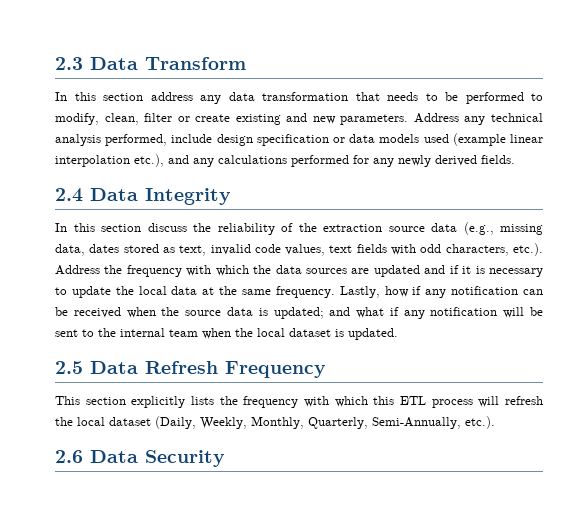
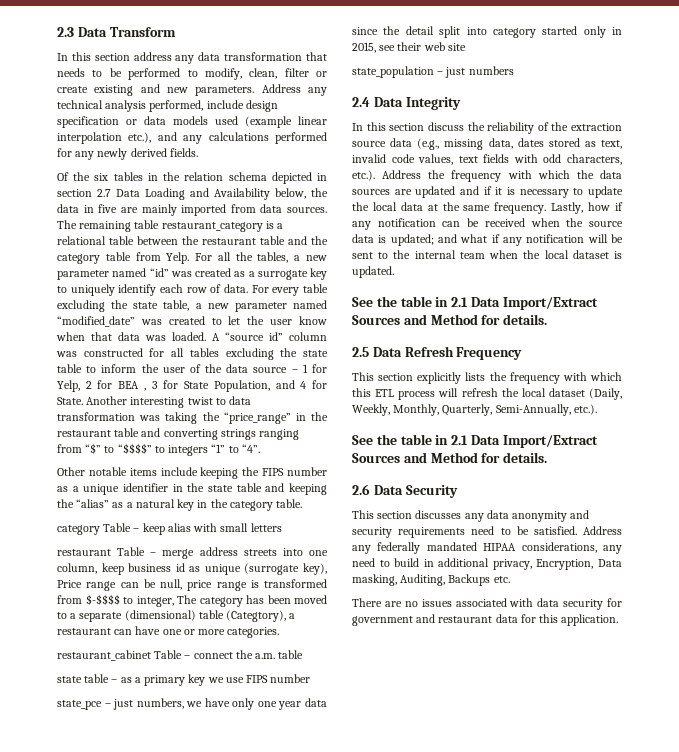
+ Of the six tables in the relation schema depicted in section 2.7 Data Loading and Availability below, the data in five are mainly imported from data sources. The remaining table restaurant_category is a relational table between the restaurant table and the category table from Yelp. For all the tables, a new parameter named “id” was created as a surrogate key to uniquely identify each row of data. For every table excluding the state table, a new parameter named “modified_date” was created to let the user know when that data was loaded. A “source id” column was constructed for all tables excluding the state table to inform the user of the data source – 1 for Yelp, 2 for BEA , 3 for State Population, and 4 for State. Another interesting twist to data transformation was taking the “price_range” in the restaurant table and converting strings ranging from “$” to “$$$$” to integers “1” to “4”.
+ Other notable items include keeping the FIPS number as a unique identifier in the state table and keeping the “alias” as a natural key in the category table.
+ category Table – keep alias with small letters
+ restaurant Table – merge address streets into one column, keep business id as unique (surrogate key), Price range can be null, price range is transformed from $-$$$$ to integer, The category has been moved to a separate (dimensional) table (Categtory), a restaurant can have one or more categories.
+ restaurant_cabinet Table – connect the a.m. table
+ state table – as a primary key we use FIPS number
+ state_pce – just numbers, we have only one year data since the detail split into category started only in 2015, see their web site
+ state_population – just numbers
  Lastly, how if any notification can be received when the source data is updated; and what if any notification will be sent to the internal team when the local dataset is updated.
+ See the table in 2.1 Data Import/Extract Sources and Method for details.
  This section explicitly lists the frequency with which this ETL process will refresh the local dataset (Daily, Weekly, Monthly, Quarterly, Semi-Annually, etc.).
+ See the table in 2.1 Data Import/Extract Sources and Method for details.
  2.6 Data Security
+ This section discusses any data anonymity and security requirements need to be satisfied. Address any federally mandated HIPAA considerations, any need to build in additional privacy, Encryption, Data masking, Auditing, Backups etc.
+ There are no issues associated with data security for government and restaurant data for this application.

